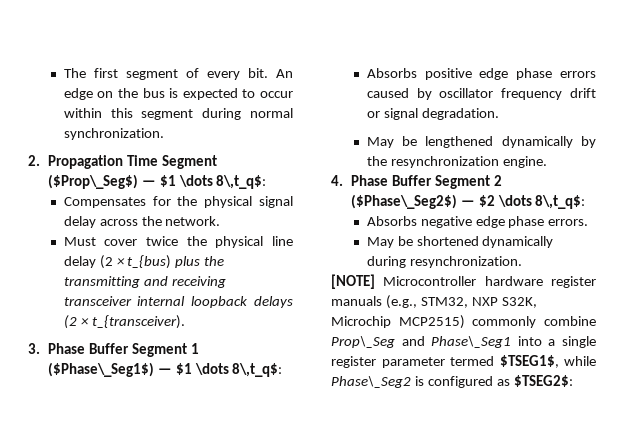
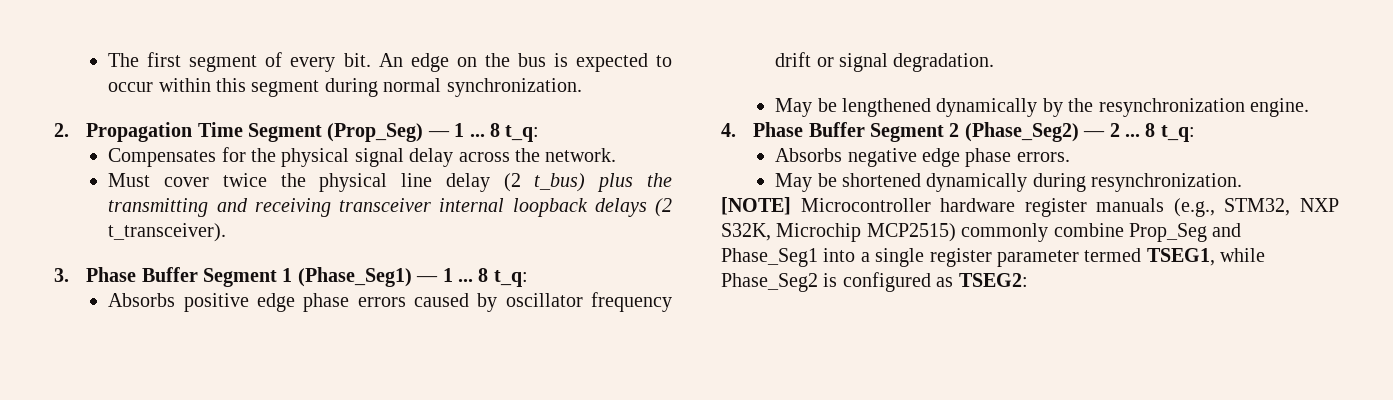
- 2. Propagation Time Segment ($Prop\_Seg$) — $1 \dots 8\,t_q$:
+ 2. Propagation Time Segment (Prop_Seg) — 1 ... 8 t_q:
- Must cover twice the physical line delay (2 × t_{bus) plus the transmitting and receiving transceiver internal loopback delays (2 × t_{transceiver).
+ Must cover twice the physical line delay (2 t_bus) plus the transmitting and receiving transceiver internal loopback delays (2 t_transceiver).
- 3. Phase Buffer Segment 1 ($Phase\_Seg1$) — $1 \dots 8\,t_q$:
+ 3. Phase Buffer Segment 1 (Phase_Seg1) — 1 ... 8 t_q:
- 4. Phase Buffer Segment 2 ($Phase\_Seg2$) — $2 \dots 8\,t_q$:
+ 4. Phase Buffer Segment 2 (Phase_Seg2) — 2 ... 8 t_q:
- [NOTE] Microcontroller hardware register manuals (e.g., STM32, NXP S32K, Microchip MCP2515) commonly combine Prop\_Seg and Phase\_Seg1 into a single register parameter termed $TSEG1$, while Phase\_Seg2 is configured as $TSEG2$:
+ [NOTE] Microcontroller hardware register manuals (e.g., STM32, NXP S32K, Microchip MCP2515) commonly combine Prop_Seg and Phase_Seg1 into a single register parameter termed TSEG1, while Phase_Seg2 is configured as TSEG2:

